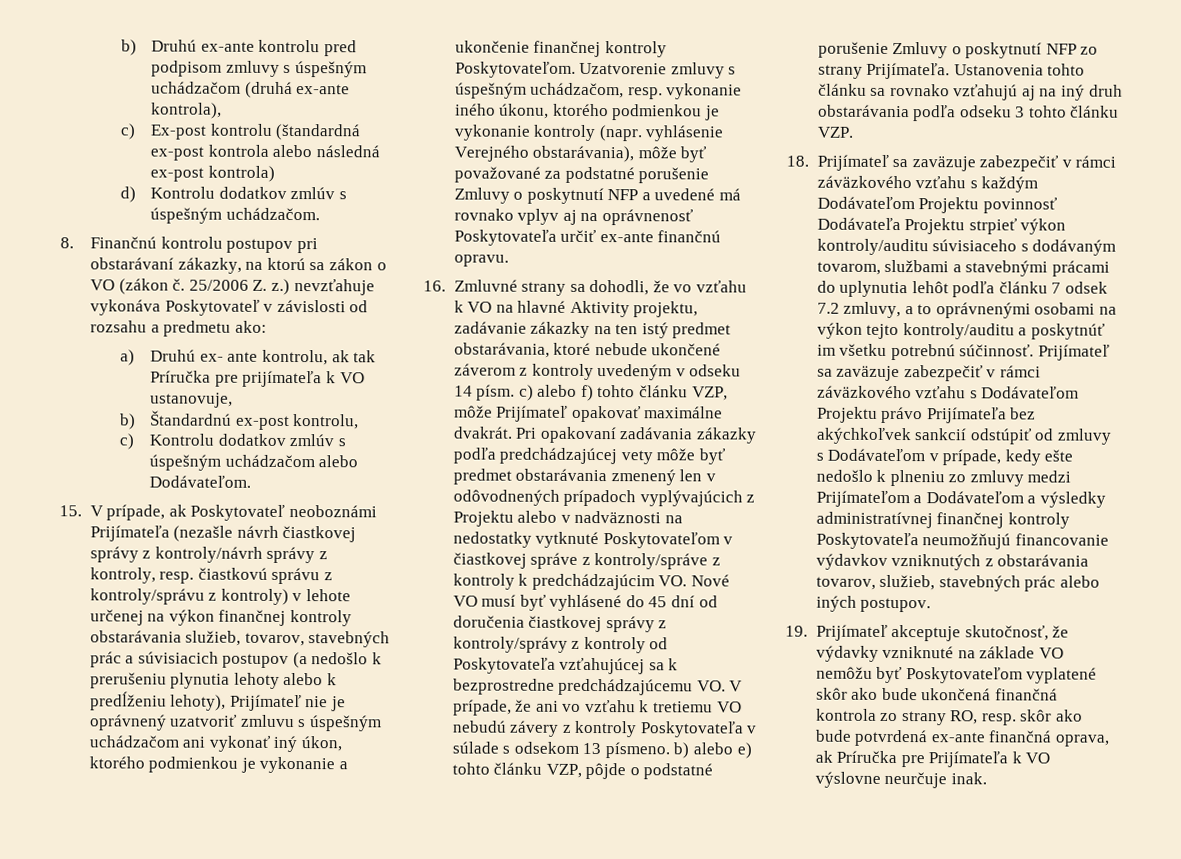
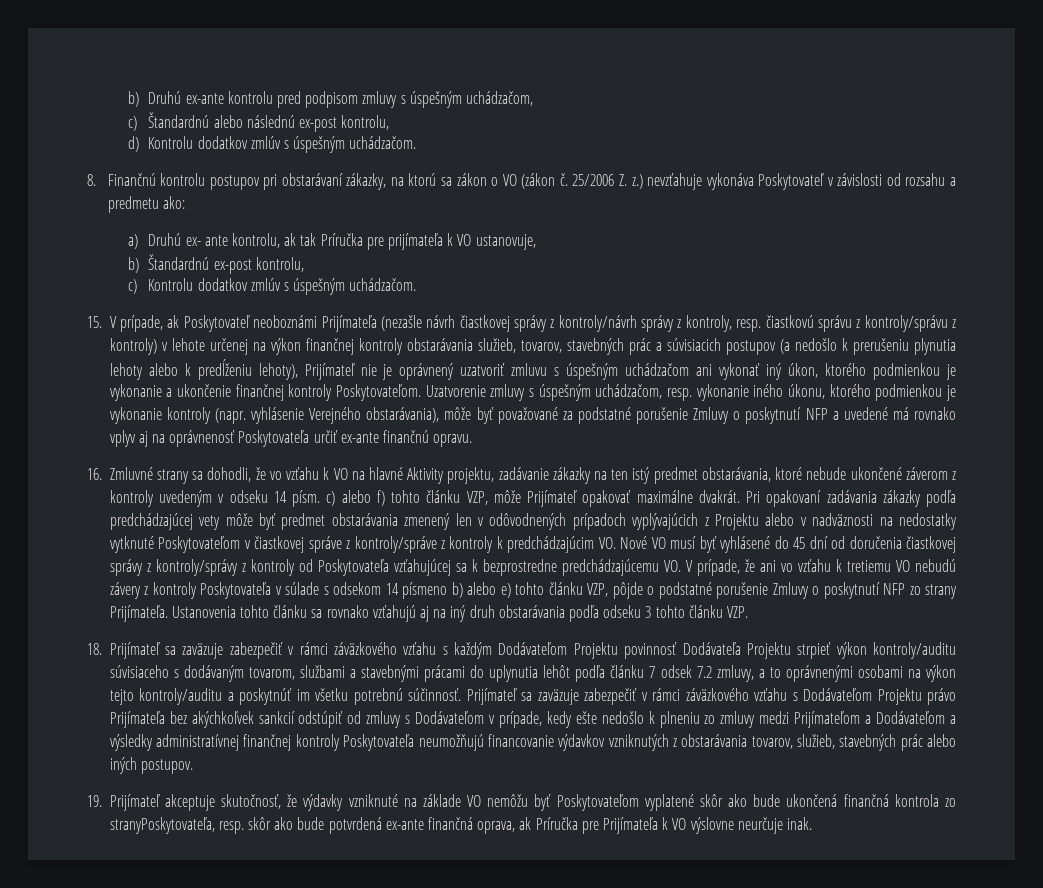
- b) Druhú ex-ante kontrolu pred podpisom zmluvy s úspešným uchádzačom (druhá ex-ante kontrola),
- c) Ex-post kontrolu (štandardná ex-post kontrola alebo následná ex-post kontrola)
+ b) Druhú ex-ante kontrolu pred podpisom zmluvy s úspešným uchádzačom,
+ c) Štandardnú alebo následnú ex-post kontrolu,
- c) Kontrolu dodatkov zmlúv s úspešným uchádzačom alebo Dodávateľom.
+ c) Kontrolu dodatkov zmlúv s úspešným uchádzačom.
- Pri opakovaní zadávania zákazky podľa predchádzajúcej vety môže byť predmet obstarávania zmenený len v odôvodnených prípadoch vyplývajúcich z Projektu alebo v nadväznosti na nedostatky vytknuté Poskytovateľom v čiastkovej správe z kontroly/správe z kontroly k predchádzajúcim VO. Nové VO musí byť vyhlásené do 45 dní od doručenia čiastkovej správy z kontroly/správy z kontroly od Poskytovateľa vzťahujúcej sa k bezprostredne predchádzajúcemu VO. V prípade, že ani vo vzťahu k tretiemu VO nebudú závery z kontroly Poskytovateľa v súlade s odsekom 13 písmeno. b) alebo e) tohto článku VZP, pôjde o podstatné porušenie Zmluvy o poskytnutí NFP zo strany Prijímateľa.
+ Pri opakovaní zadávania zákazky podľa predchádzajúcej vety môže byť predmet obstarávania zmenený len v odôvodnených prípadoch vyplývajúcich z Projektu alebo v nadväznosti na nedostatky vytknuté Poskytovateľom v čiastkovej správe z kontroly/správe z kontroly k predchádzajúcim VO. Nové VO musí byť vyhlásené do 45 dní od doručenia čiastkovej správy z kontroly/správy z kontroly od Poskytovateľa vzťahujúcej sa k bezprostredne predchádzajúcemu VO. V prípade, že ani vo vzťahu k tretiemu VO nebudú závery z kontroly Poskytovateľa v súlade s odsekom 14 písmeno b) alebo e) tohto článku VZP, pôjde o podstatné porušenie Zmluvy o poskytnutí NFP zo strany Prijímateľa.
- 19. Prijímateľ akceptuje skutočnosť, že výdavky vzniknuté na základe VO nemôžu byť Poskytovateľom vyplatené skôr ako bude ukončená finančná kontrola zo strany RO, resp. skôr ako bude potvrdená ex-ante finančná oprava, ak Príručka pre Prijímateľa k VO výslovne neurčuje inak.
+ 19. Prijímateľ akceptuje skutočnosť, že výdavky vzniknuté na základe VO nemôžu byť Poskytovateľom vyplatené skôr ako bude ukončená finančná kontrola zo stranyPoskytovateľa, resp. skôr ako bude potvrdená ex-ante finančná oprava, ak Príručka pre Prijímateľa k VO výslovne neurčuje inak.

